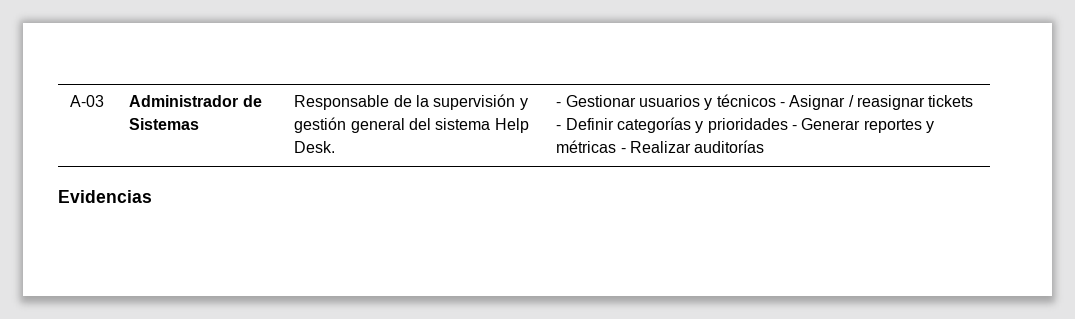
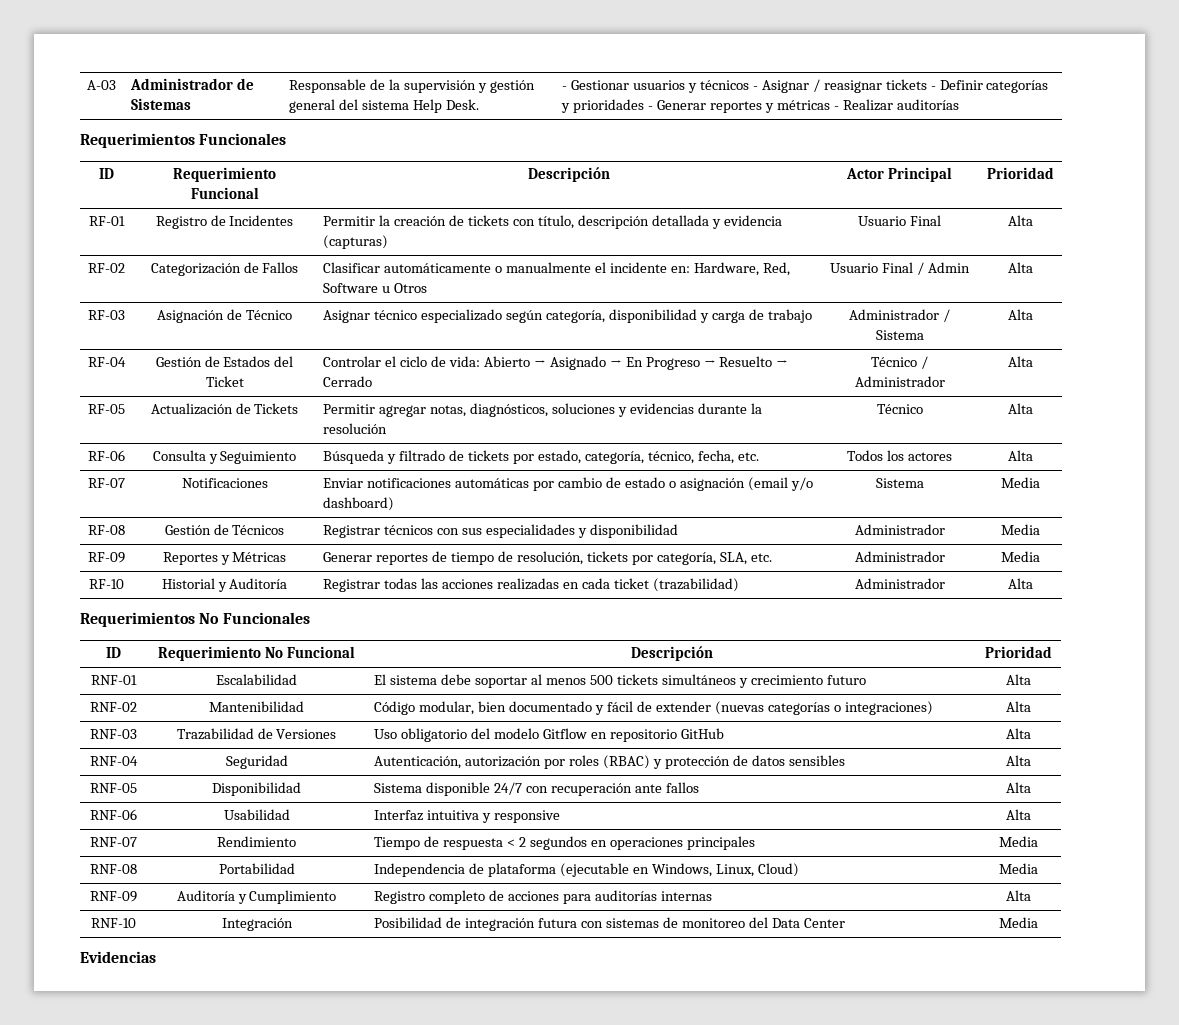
+ Requerimientos Funcionales
+ ID | Requerimiento Funcional | Descripción | Actor Principal | Prioridad
+ RF-01 | Registro de Incidentes | Permitir la creación de tickets con título, descripción detallada y evidencia (capturas) | Usuario Final | Alta
+ RF-02 | Categorización de Fallos | Clasificar automáticamente o manualmente el incidente en: Hardware, Red, Software u Otros | Usuario Final / Admin | Alta
+ RF-03 | Asignación de Técnico | Asignar técnico especializado según categoría, disponibilidad y carga de trabajo | Administrador / Sistema | Alta
+ RF-04 | Gestión de Estados del Ticket | Controlar el ciclo de vida: Abierto → Asignado → En Progreso → Resuelto → Cerrado | Técnico / Administrador | Alta
+ RF-05 | Actualización de Tickets | Permitir agregar notas, diagnósticos, soluciones y evidencias durante la resolución | Técnico | Alta
+ RF-06 | Consulta y Seguimiento | Búsqueda y filtrado de tickets por estado, categoría, técnico, fecha, etc. | Todos los actores | Alta
+ RF-07 | Notificaciones | Enviar notificaciones automáticas por cambio de estado o asignación (email y/o dashboard) | Sistema | Media
+ RF-08 | Gestión de Técnicos | Registrar técnicos con sus especialidades y disponibilidad | Administrador | Media
+ RF-09 | Reportes y Métricas | Generar reportes de tiempo de resolución, tickets por categoría, SLA, etc. | Administrador | Media
+ RF-10 | Historial y Auditoría | Registrar todas las acciones realizadas en cada ticket (trazabilidad) | Administrador | Alta
+ Requerimientos No Funcionales
+ ID | Requerimiento No Funcional | Descripción | Prioridad
+ RNF-01 | Escalabilidad | El sistema debe soportar al menos 500 tickets simultáneos y crecimiento futuro | Alta
+ RNF-02 | Mantenibilidad | Código modular, bien documentado y fácil de extender (nuevas categorías o integraciones) | Alta
+ RNF-03 | Trazabilidad de Versiones | Uso obligatorio del modelo Gitflow en repositorio GitHub | Alta
+ RNF-04 | Seguridad | Autenticación, autorización por roles (RBAC) y protección de datos sensibles | Alta
+ RNF-05 | Disponibilidad | Sistema disponible 24/7 con recuperación ante fallos | Alta
+ RNF-06 | Usabilidad | Interfaz intuitiva y responsive | Alta
+ RNF-07 | Rendimiento | Tiempo de respuesta < 2 segundos en operaciones principales | Media
+ RNF-08 | Portabilidad | Independencia de plataforma (ejecutable en Windows, Linux, Cloud) | Media
+ RNF-09 | Auditoría y Cumplimiento | Registro completo de acciones para auditorías internas | Alta
+ RNF-10 | Integración | Posibilidad de integración futura con sistemas de monitoreo del Data Center | Media

